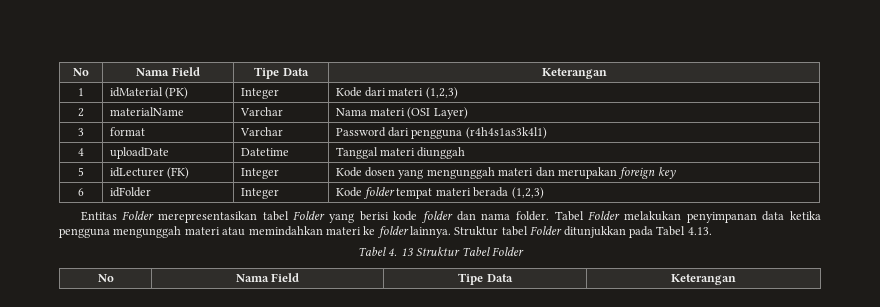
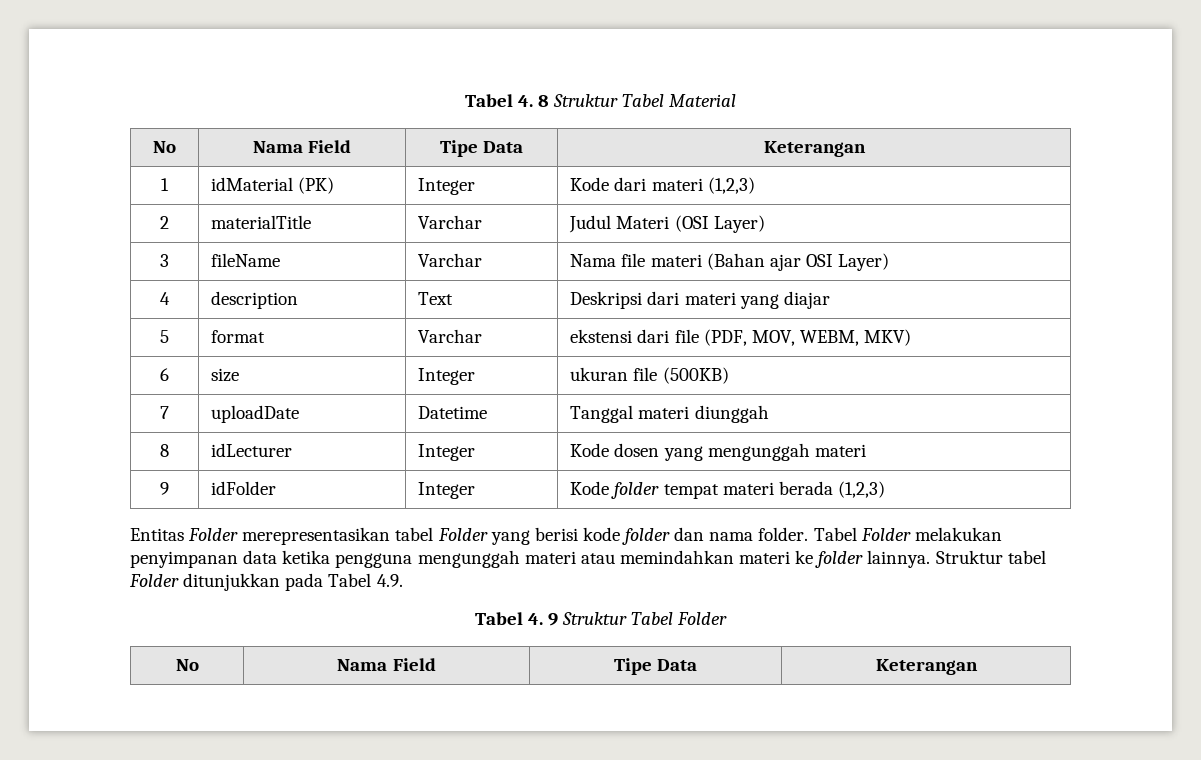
+ Tabel 4. 8 Struktur Tabel Material
- 2 | materialName | Varchar | Nama materi (OSI Layer)
+ 2 | materialTitle | Varchar | Judul Materi (OSI Layer)
- 3 | format | Varchar | Password dari pengguna (r4h4s1as3k4l1)
- 4 | uploadDate | Datetime | Tanggal materi diunggah
+ 3 | fileName | Varchar | Nama file materi (Bahan ajar OSI Layer)
+ 4 | description | Text | Deskripsi dari materi yang diajar
+ 5 | format | Varchar | ekstensi dari file (PDF, MOV, WEBM, MKV)
+ 6 | size | Integer | ukuran file (500KB)
+ 7 | uploadDate | Datetime | Tanggal materi diunggah
- 5 | idLecturer (FK) | Integer | Kode dosen yang mengunggah materi dan merupakan foreign key
- 6 | idFolder | Integer | Kode folder tempat materi berada (1,2,3)
+ 8 | idLecturer | Integer | Kode dosen yang mengunggah materi
+ 9 | idFolder | Integer | Kode folder tempat materi berada (1,2,3)
- Struktur tabel Folder ditunjukkan pada Tabel 4.13.
- Tabel 4. 13 Struktur Tabel Folder
+ Struktur tabel Folder ditunjukkan pada Tabel 4.9.
+ Tabel 4. 9 Struktur Tabel Folder

